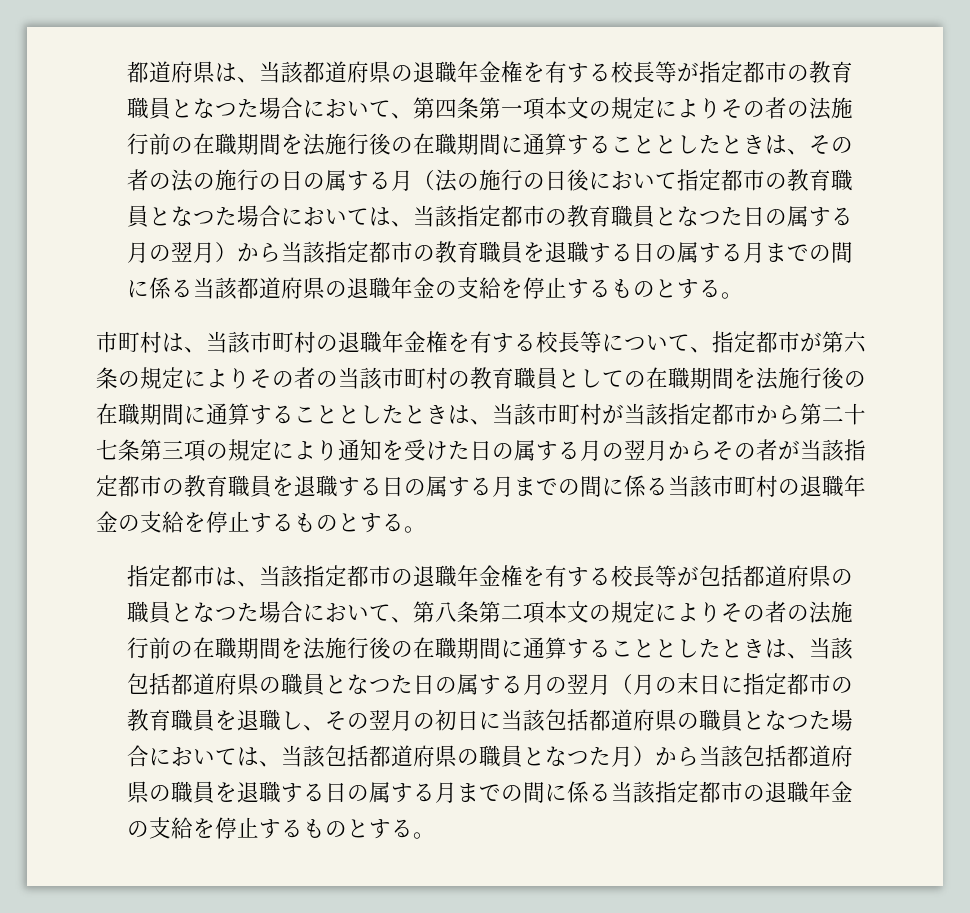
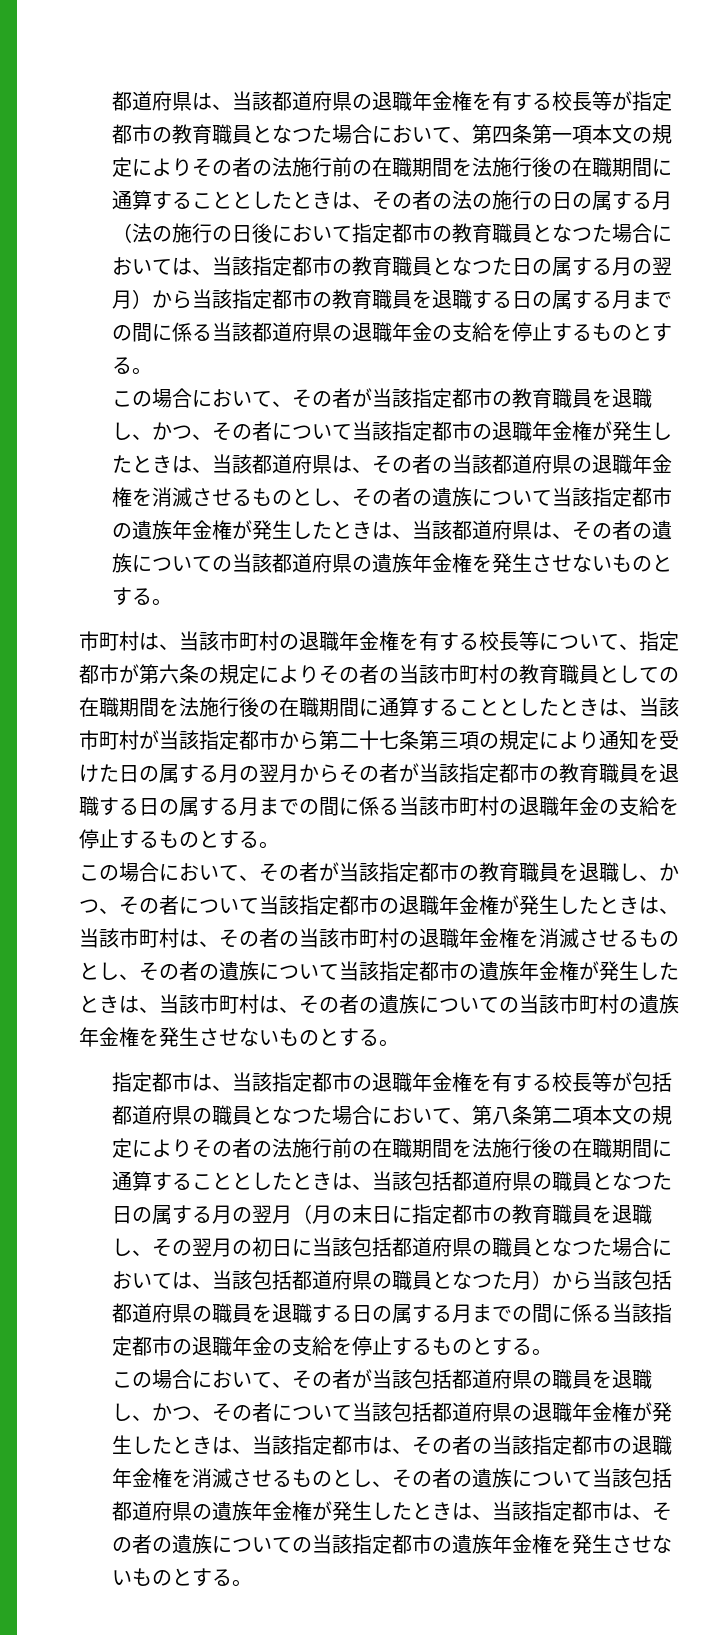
+ この場合において、その者が当該指定都市の教育職員を退職し、かつ、その者について当該指定都市の退職年金権が発生したときは、当該都道府県は、その者の当該都道府県の退職年金権を消滅させるものとし、その者の遺族について当該指定都市の遺族年金権が発生したときは、当該都道府県は、その者の遺族についての当該都道府県の遺族年金権を発生させないものとする。
+ この場合において、その者が当該指定都市の教育職員を退職し、かつ、その者について当該指定都市の退職年金権が発生したときは、当該市町村は、その者の当該市町村の退職年金権を消滅させるものとし、その者の遺族について当該指定都市の遺族年金権が発生したときは、当該市町村は、その者の遺族についての当該市町村の遺族年金権を発生させないものとする。
+ この場合において、その者が当該包括都道府県の職員を退職し、かつ、その者について当該包括都道府県の退職年金権が発生したときは、当該指定都市は、その者の当該指定都市の退職年金権を消滅させるものとし、その者の遺族について当該包括都道府県の遺族年金権が発生したときは、当該指定都市は、その者の遺族についての当該指定都市の遺族年金権を発生させないものとする。

